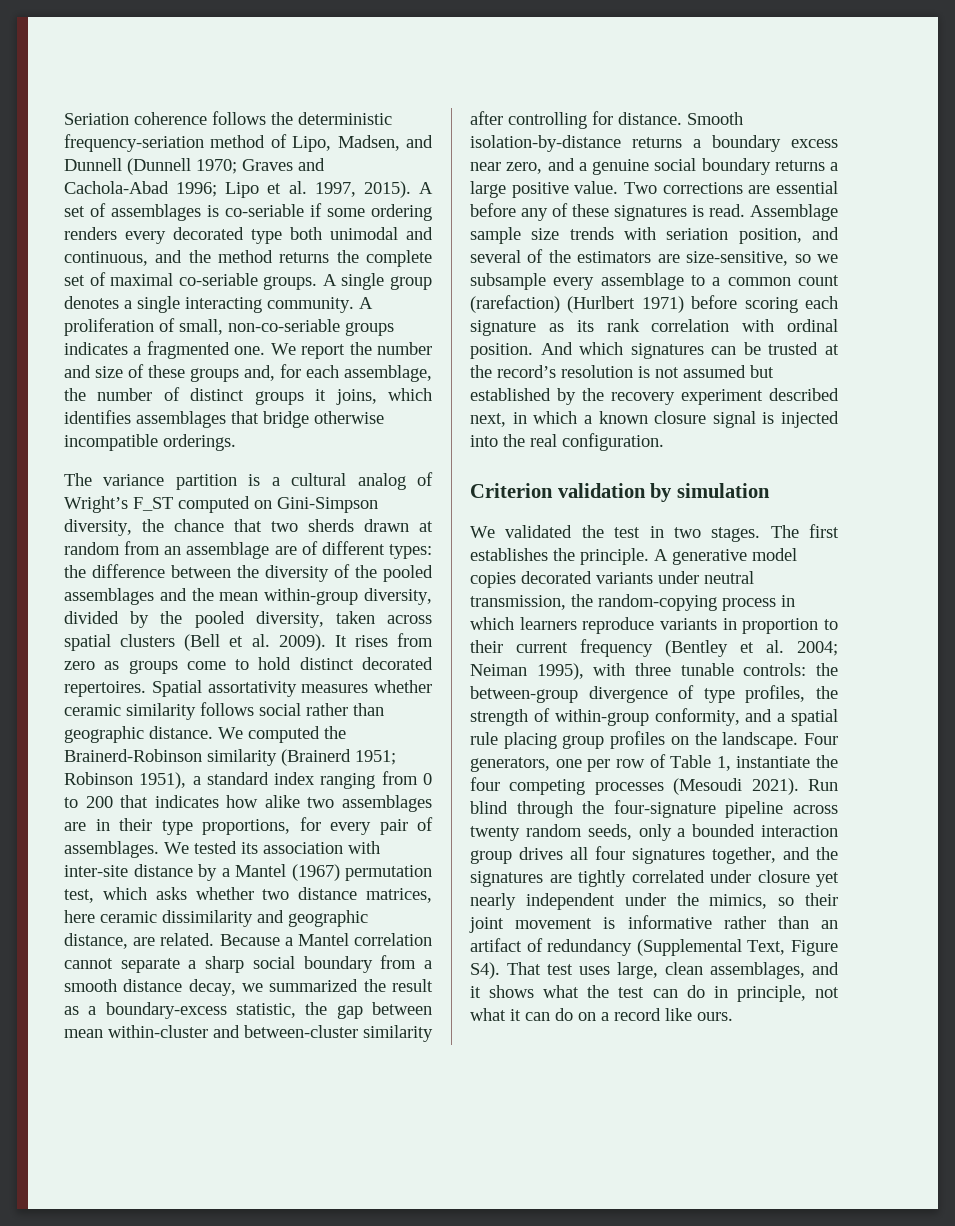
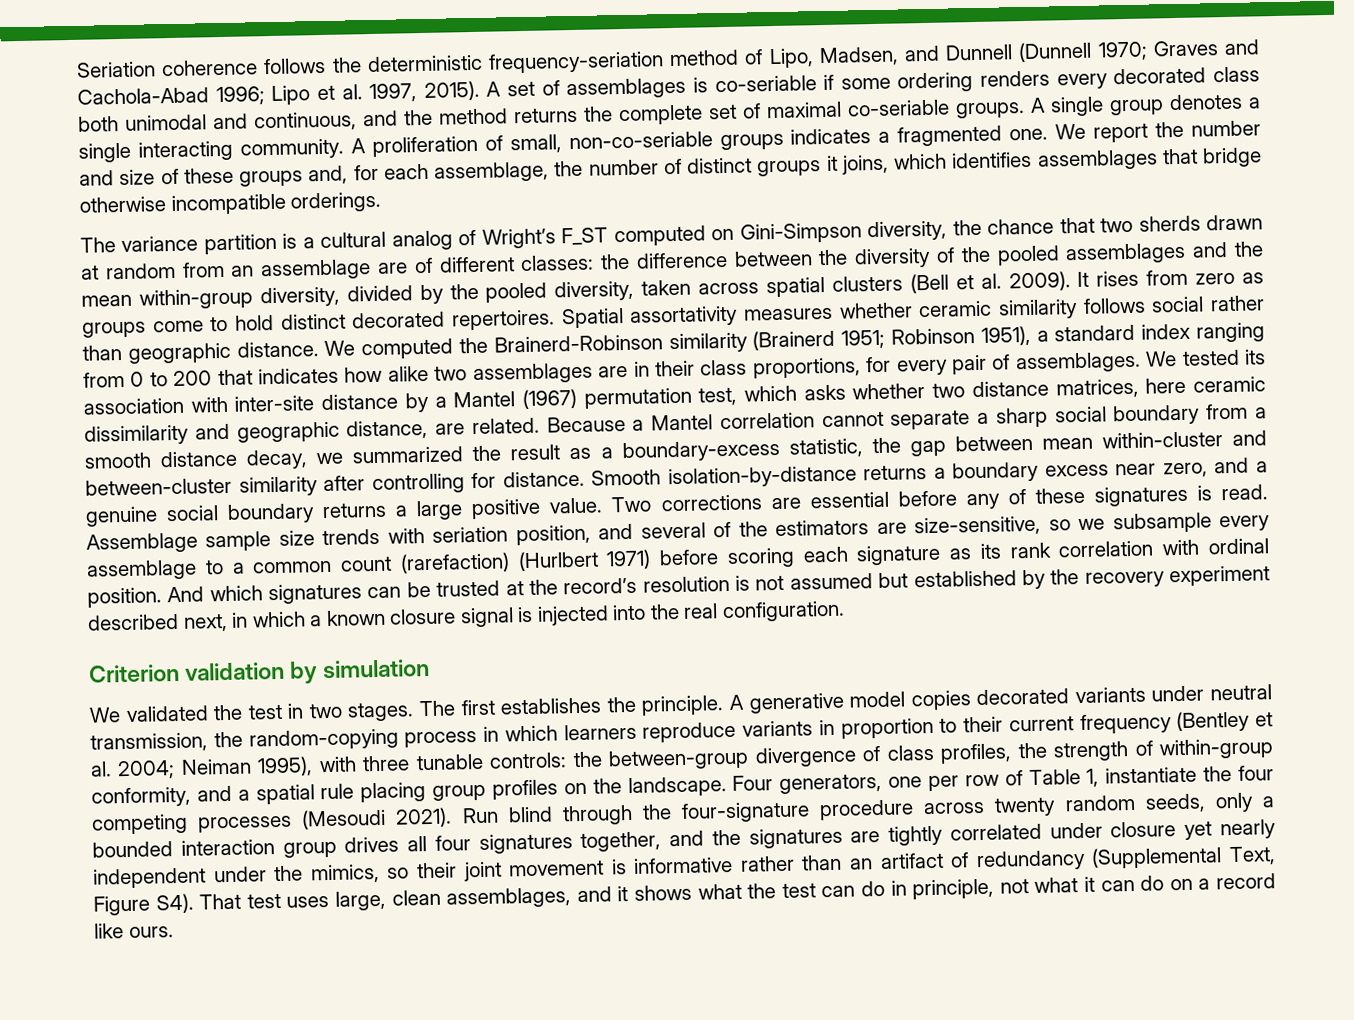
- A set of assemblages is co-seriable if some ordering renders every decorated type both unimodal and continuous, and the method returns the complete set of maximal co-seriable groups.
+ A set of assemblages is co-seriable if some ordering renders every decorated class both unimodal and continuous, and the method returns the complete set of maximal co-seriable groups.
- The variance partition is a cultural analog of Wright’s F_ST computed on Gini-Simpson diversity, the chance that two sherds drawn at random from an assemblage are of different types: the difference between the diversity of the pooled assemblages and the mean within-group diversity, divided by the pooled diversity, taken across spatial clusters (Bell et al. 2009).
+ The variance partition is a cultural analog of Wright’s F_ST computed on Gini-Simpson diversity, the chance that two sherds drawn at random from an assemblage are of different classes: the difference between the diversity of the pooled assemblages and the mean within-group diversity, divided by the pooled diversity, taken across spatial clusters (Bell et al. 2009).
- We computed the Brainerd-Robinson similarity (Brainerd 1951; Robinson 1951), a standard index ranging from 0 to 200 that indicates how alike two assemblages are in their type proportions, for every pair of assemblages.
+ We computed the Brainerd-Robinson similarity (Brainerd 1951; Robinson 1951), a standard index ranging from 0 to 200 that indicates how alike two assemblages are in their class proportions, for every pair of assemblages.
- A generative model copies decorated variants under neutral transmission, the random-copying process in which learners reproduce variants in proportion to their current frequency (Bentley et al. 2004; Neiman 1995), with three tunable controls: the between-group divergence of type profiles, the strength of within-group conformity, and a spatial rule placing group profiles on the landscape.
+ A generative model copies decorated variants under neutral transmission, the random-copying process in which learners reproduce variants in proportion to their current frequency (Bentley et al. 2004; Neiman 1995), with three tunable controls: the between-group divergence of class profiles, the strength of within-group conformity, and a spatial rule placing group profiles on the landscape.
- Run blind through the four-signature pipeline across twenty random seeds, only a bounded interaction group drives all four signatures together, and the signatures are tightly correlated under closure yet nearly independent under the mimics, so their joint movement is informative rather than an artifact of redundancy (Supplemental Text, Figure S4). That test uses large, clean assemblages, and it shows what the test can do in principle, not what it can do on a record like ours.
+ Run blind through the four-signature procedure across twenty random seeds, only a bounded interaction group drives all four signatures together, and the signatures are tightly correlated under closure yet nearly independent under the mimics, so their joint movement is informative rather than an artifact of redundancy (Supplemental Text, Figure S4). That test uses large, clean assemblages, and it shows what the test can do in principle, not what it can do on a record like ours.

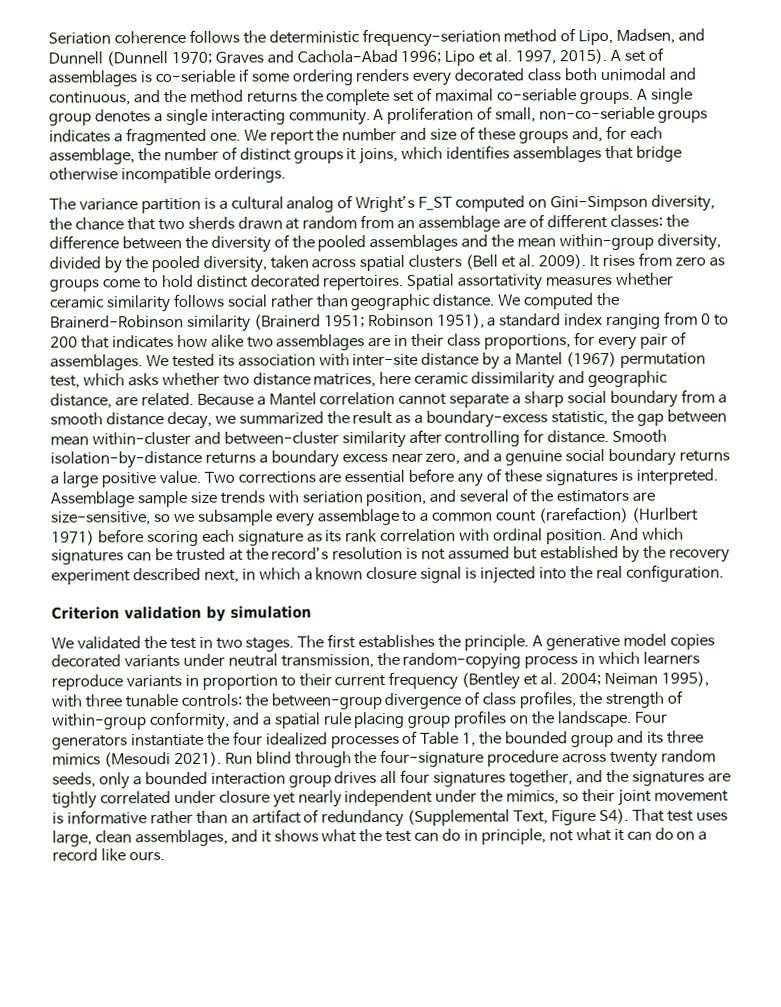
- Two corrections are essential before any of these signatures is read.
+ Two corrections are essential before any of these signatures is interpreted.
- Four generators, one per row of Table 1, instantiate the four competing processes (Mesoudi 2021).
+ Four generators instantiate the four idealized processes of Table 1, the bounded group and its three mimics (Mesoudi 2021).

